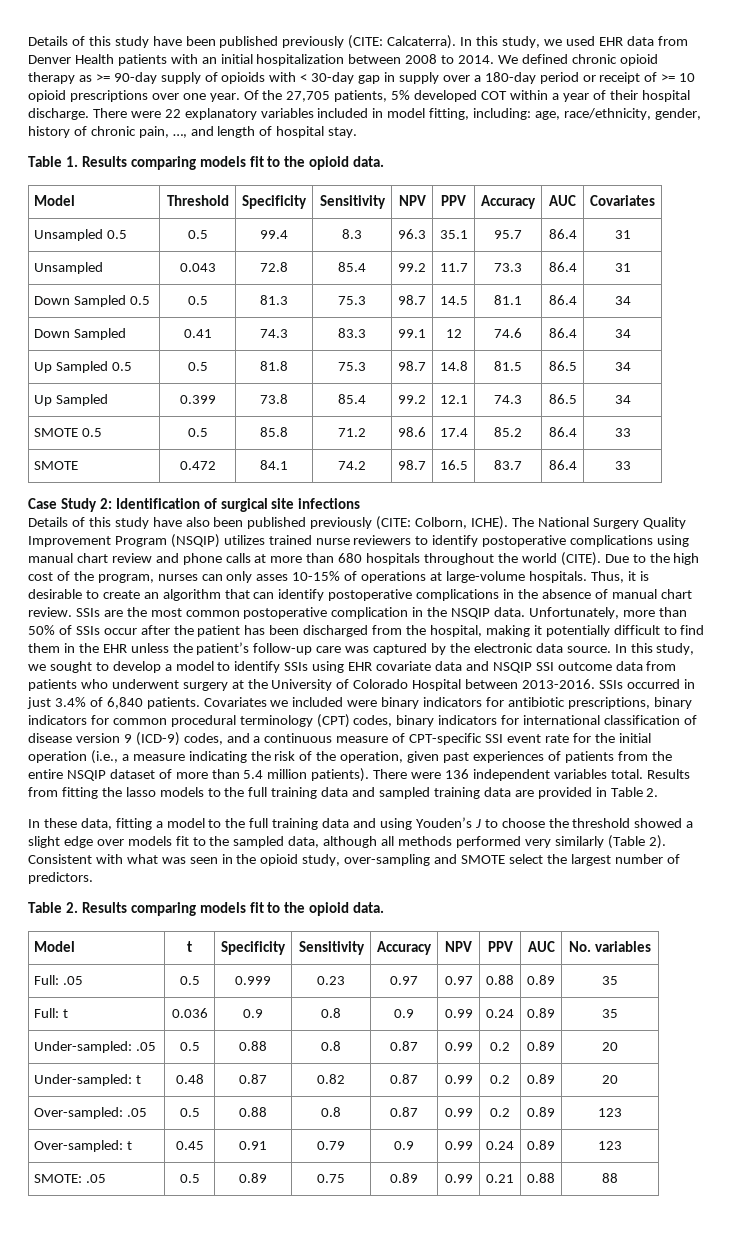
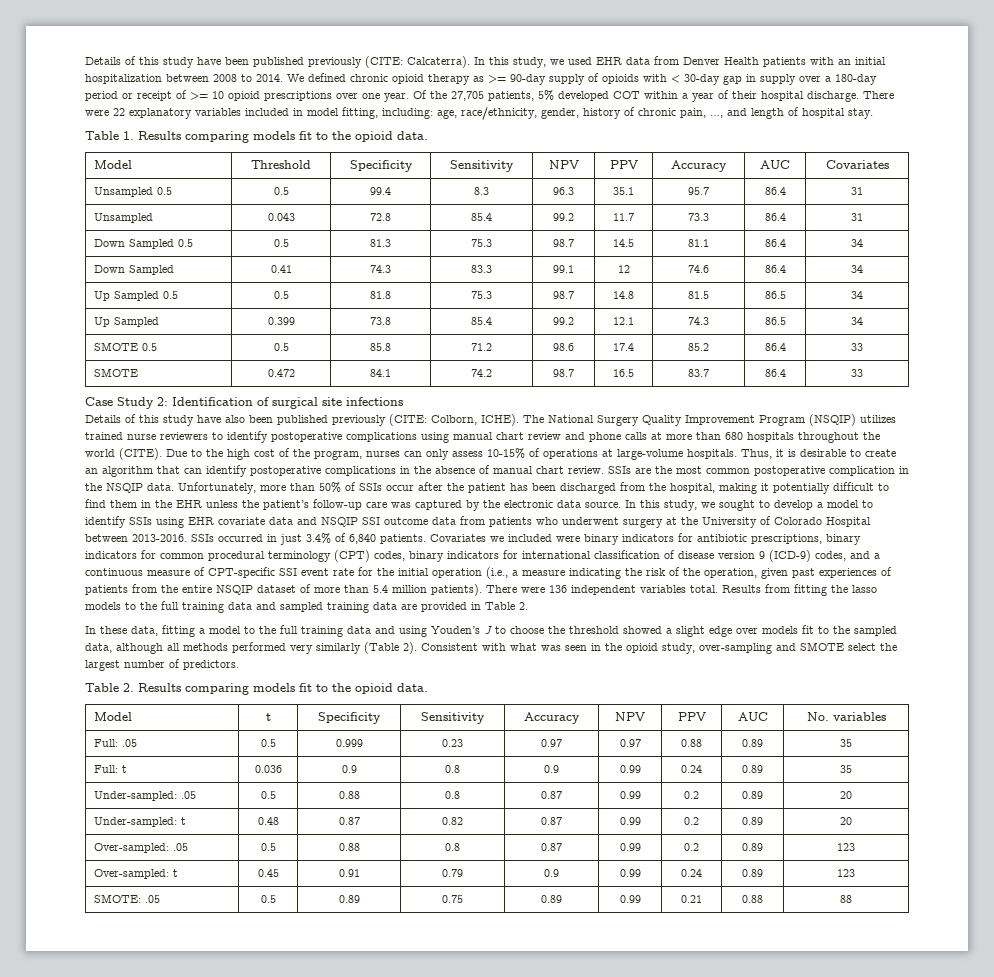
- Due to the high cost of the program, nurses can only asses 10-15% of operations at large-volume hospitals.
+ Due to the high cost of the program, nurses can only assess 10-15% of operations at large-volume hospitals.

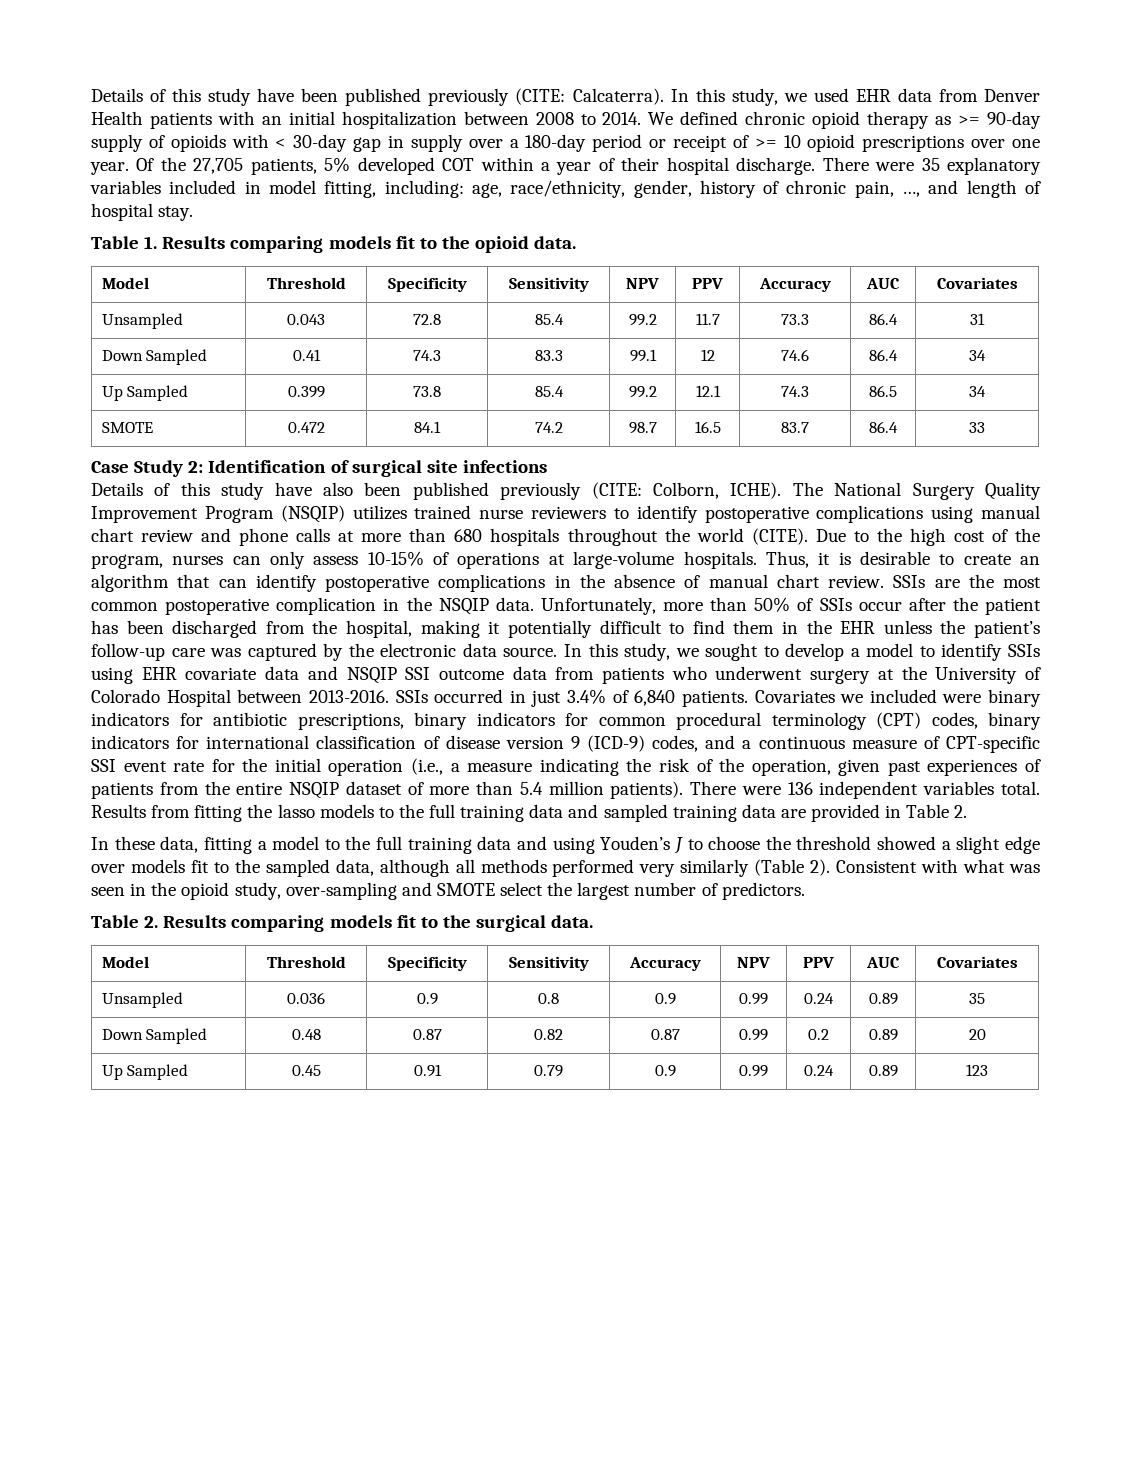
- There were 22 explanatory variables included in model fitting, including: age, race/ethnicity, gender, history of chronic pain, …, and length of hospital stay.
+ There were 35 explanatory variables included in model fitting, including: age, race/ethnicity, gender, history of chronic pain, …, and length of hospital stay.
- Unsampled 0.5 | 0.5 | 99.4 | 8.3 | 96.3 | 35.1 | 95.7 | 86.4 | 31
- Down Sampled 0.5 | 0.5 | 81.3 | 75.3 | 98.7 | 14.5 | 81.1 | 86.4 | 34
- Up Sampled 0.5 | 0.5 | 81.8 | 75.3 | 98.7 | 14.8 | 81.5 | 86.5 | 34
- SMOTE 0.5 | 0.5 | 85.8 | 71.2 | 98.6 | 17.4 | 85.2 | 86.4 | 33
- Table 2. Results comparing models fit to the opioid data.
- Model | t | Specificity | Sensitivity | Accuracy | NPV | PPV | AUC | No. variables
- Full: .05 | 0.5 | 0.999 | 0.23 | 0.97 | 0.97 | 0.88 | 0.89 | 35
- Full: t | 0.036 | 0.9 | 0.8 | 0.9 | 0.99 | 0.24 | 0.89 | 35
+ Table 2. Results comparing models fit to the surgical data.
+ Model | Threshold | Specificity | Sensitivity | Accuracy | NPV | PPV | AUC | Covariates
+ Unsampled | 0.036 | 0.9 | 0.8 | 0.9 | 0.99 | 0.24 | 0.89 | 35
- Under-sampled: .05 | 0.5 | 0.88 | 0.8 | 0.87 | 0.99 | 0.2 | 0.89 | 20
- Under-sampled: t | 0.48 | 0.87 | 0.82 | 0.87 | 0.99 | 0.2 | 0.89 | 20
+ Down Sampled | 0.48 | 0.87 | 0.82 | 0.87 | 0.99 | 0.2 | 0.89 | 20
- Over-sampled: .05 | 0.5 | 0.88 | 0.8 | 0.87 | 0.99 | 0.2 | 0.89 | 123
- Over-sampled: t | 0.45 | 0.91 | 0.79 | 0.9 | 0.99 | 0.24 | 0.89 | 123
+ Up Sampled | 0.45 | 0.91 | 0.79 | 0.9 | 0.99 | 0.24 | 0.89 | 123
- SMOTE: .05 | 0.5 | 0.89 | 0.75 | 0.89 | 0.99 | 0.21 | 0.88 | 88

